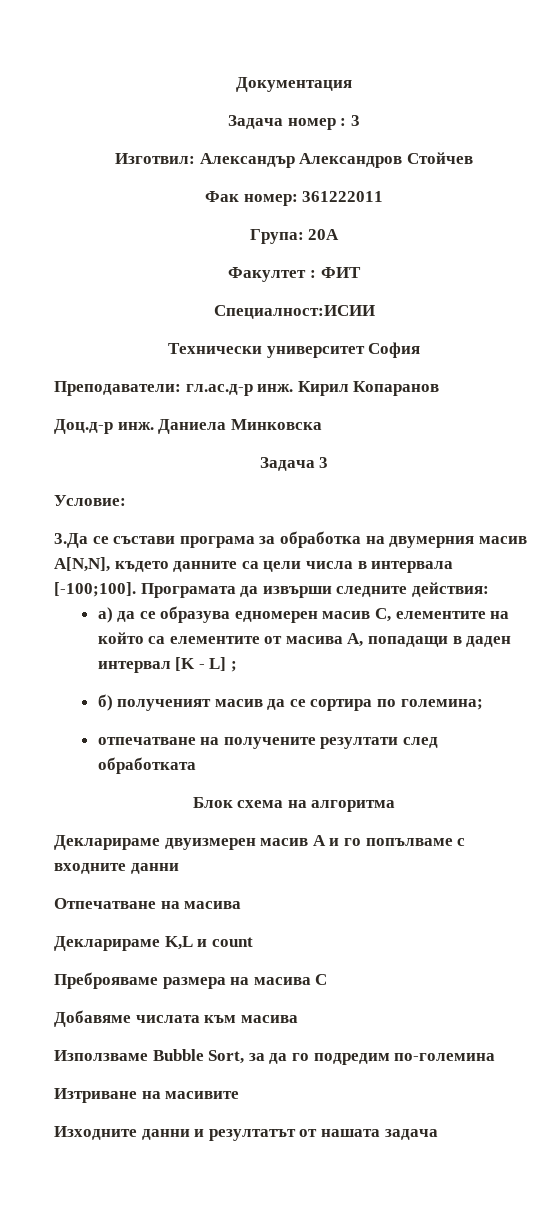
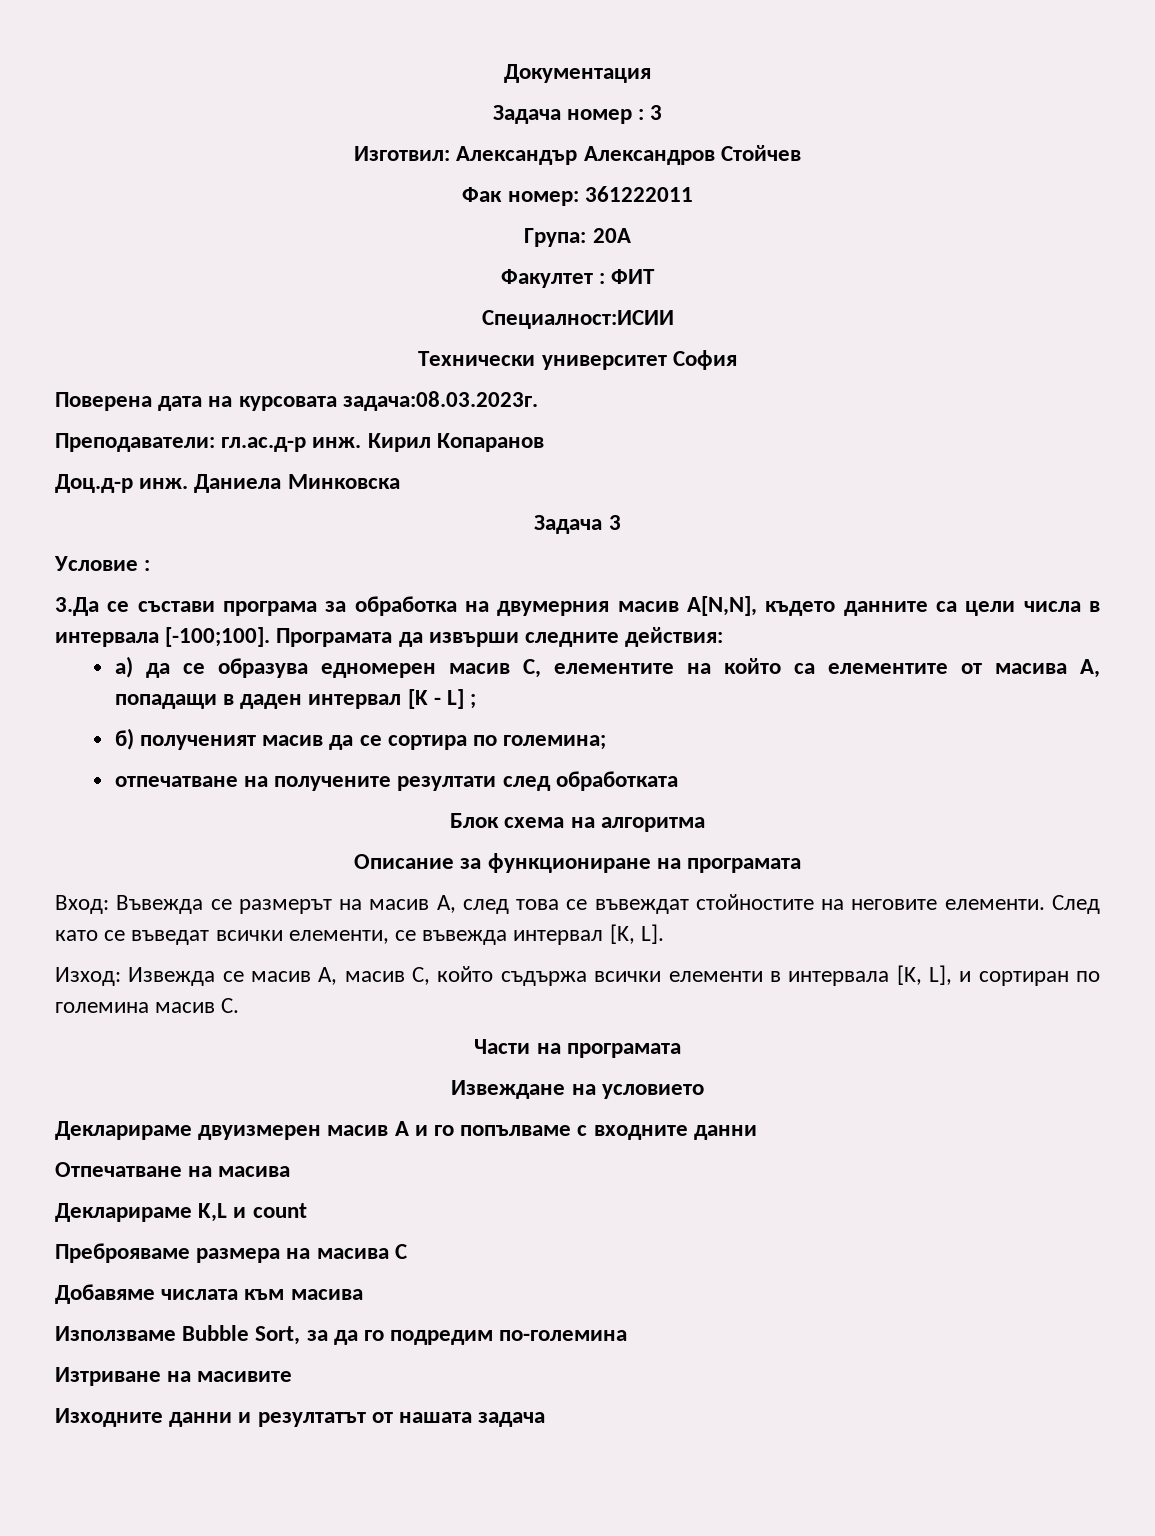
+ Поверена дата на курсовата задача:08.03.2023г.
- Условие:
+ Условие :
+ Описание за функциониране на програмата
+ Вход: Въвежда се размерът на масив А, след това се въвеждат стойностите на неговите елементи. След като се въведат всички елементи, се въвежда интервал [K, L].
+ Изход: Извежда се масив А, масив С, който съдържа всички елементи в интервала [K, L], и сортиран по големина масив С.
+ Части на програмата
+ Извеждане на условието

